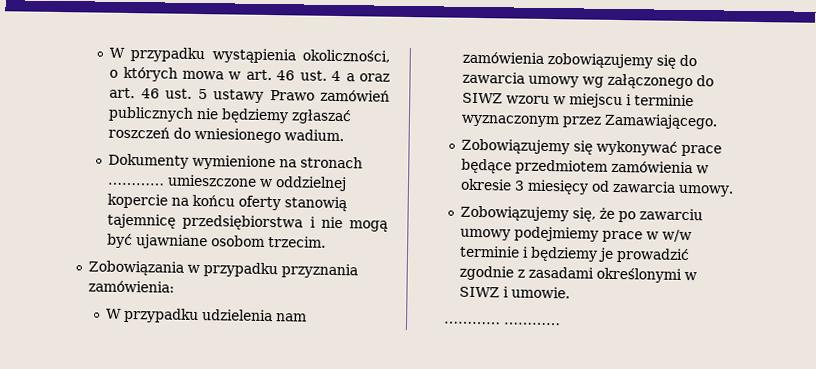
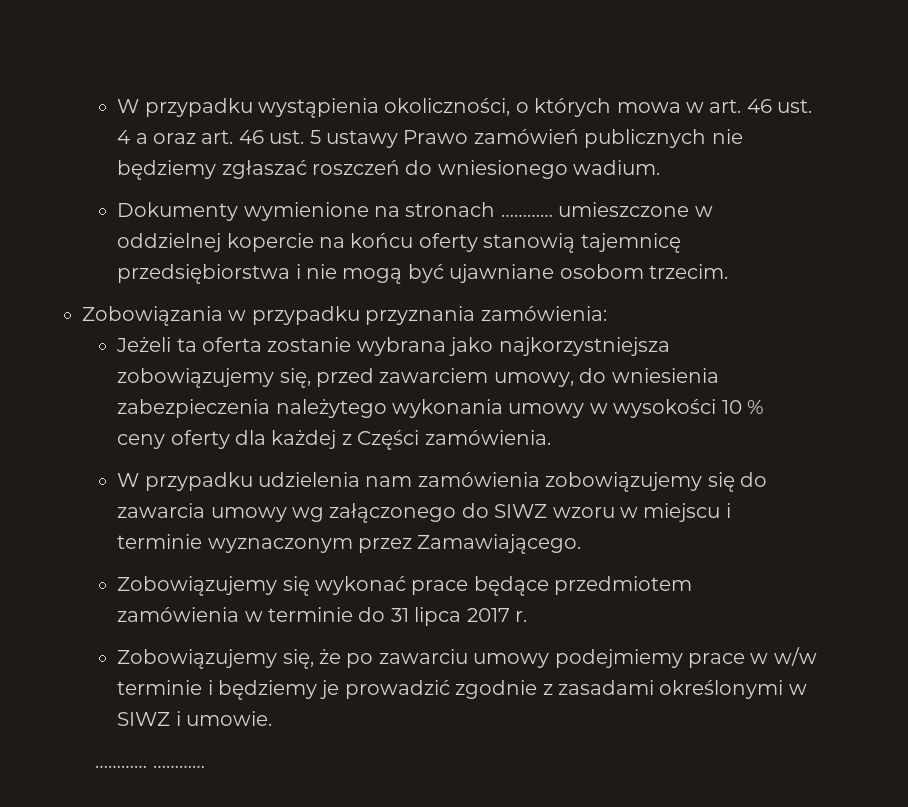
+ Jeżeli ta oferta zostanie wybrana jako najkorzystniejsza zobowiązujemy się, przed zawarciem umowy, do wniesienia zabezpieczenia należytego wykonania umowy w wysokości 10 % ceny oferty dla każdej z Części zamówienia.
- Zobowiązujemy się wykonywać prace będące przedmiotem zamówienia w okresie 3 miesięcy od zawarcia umowy.
+ Zobowiązujemy się wykonać prace będące przedmiotem zamówienia w terminie do 31 lipca 2017 r.

